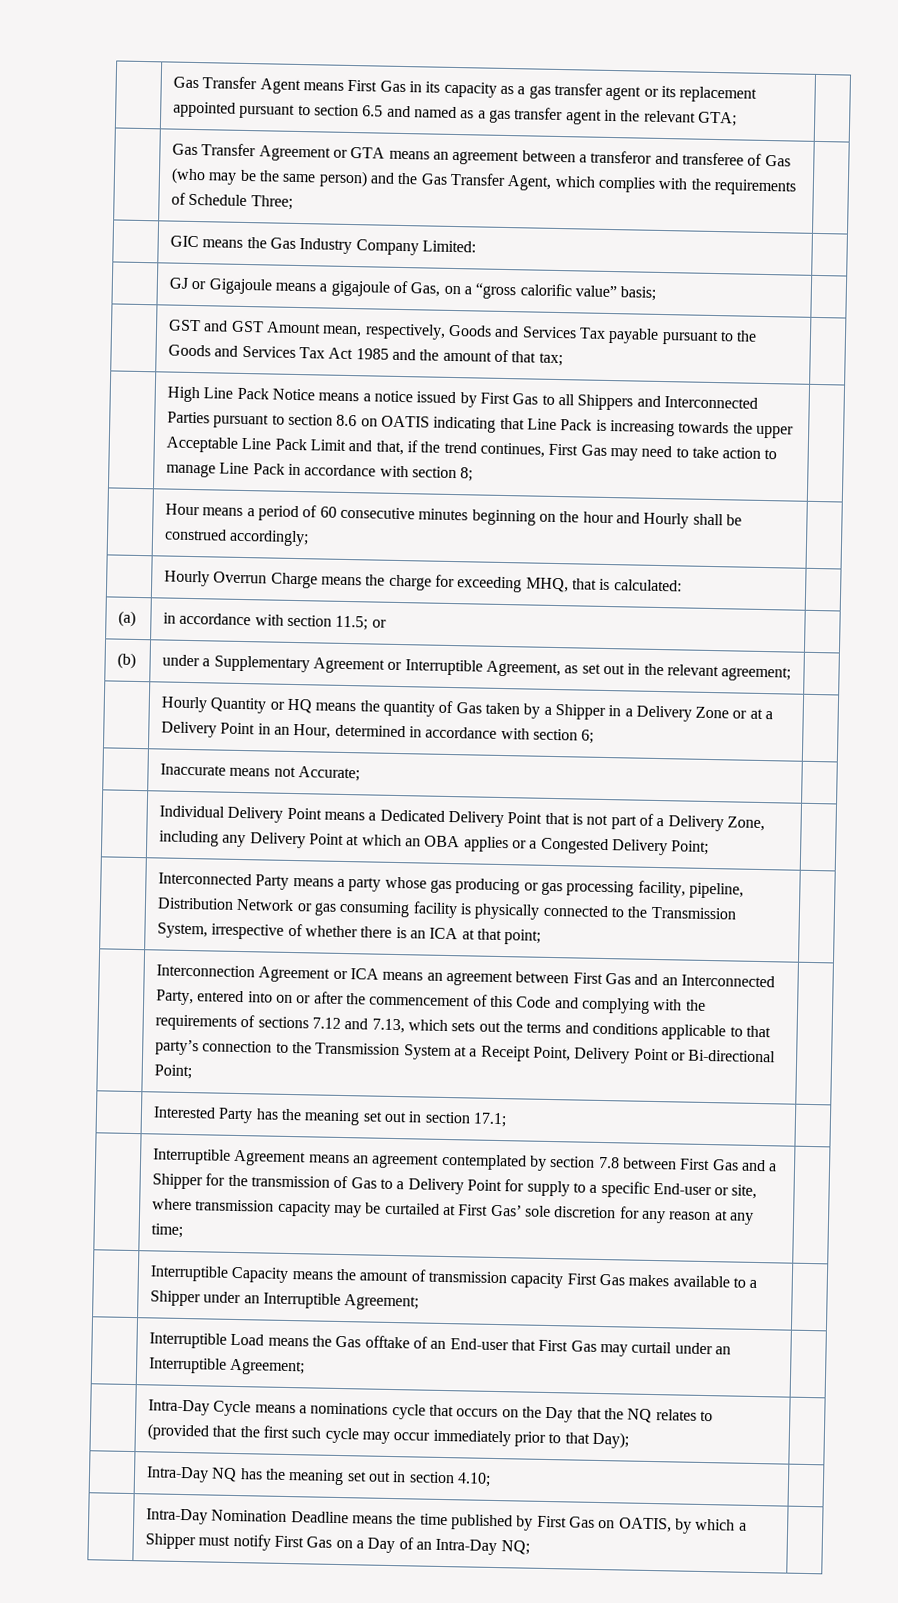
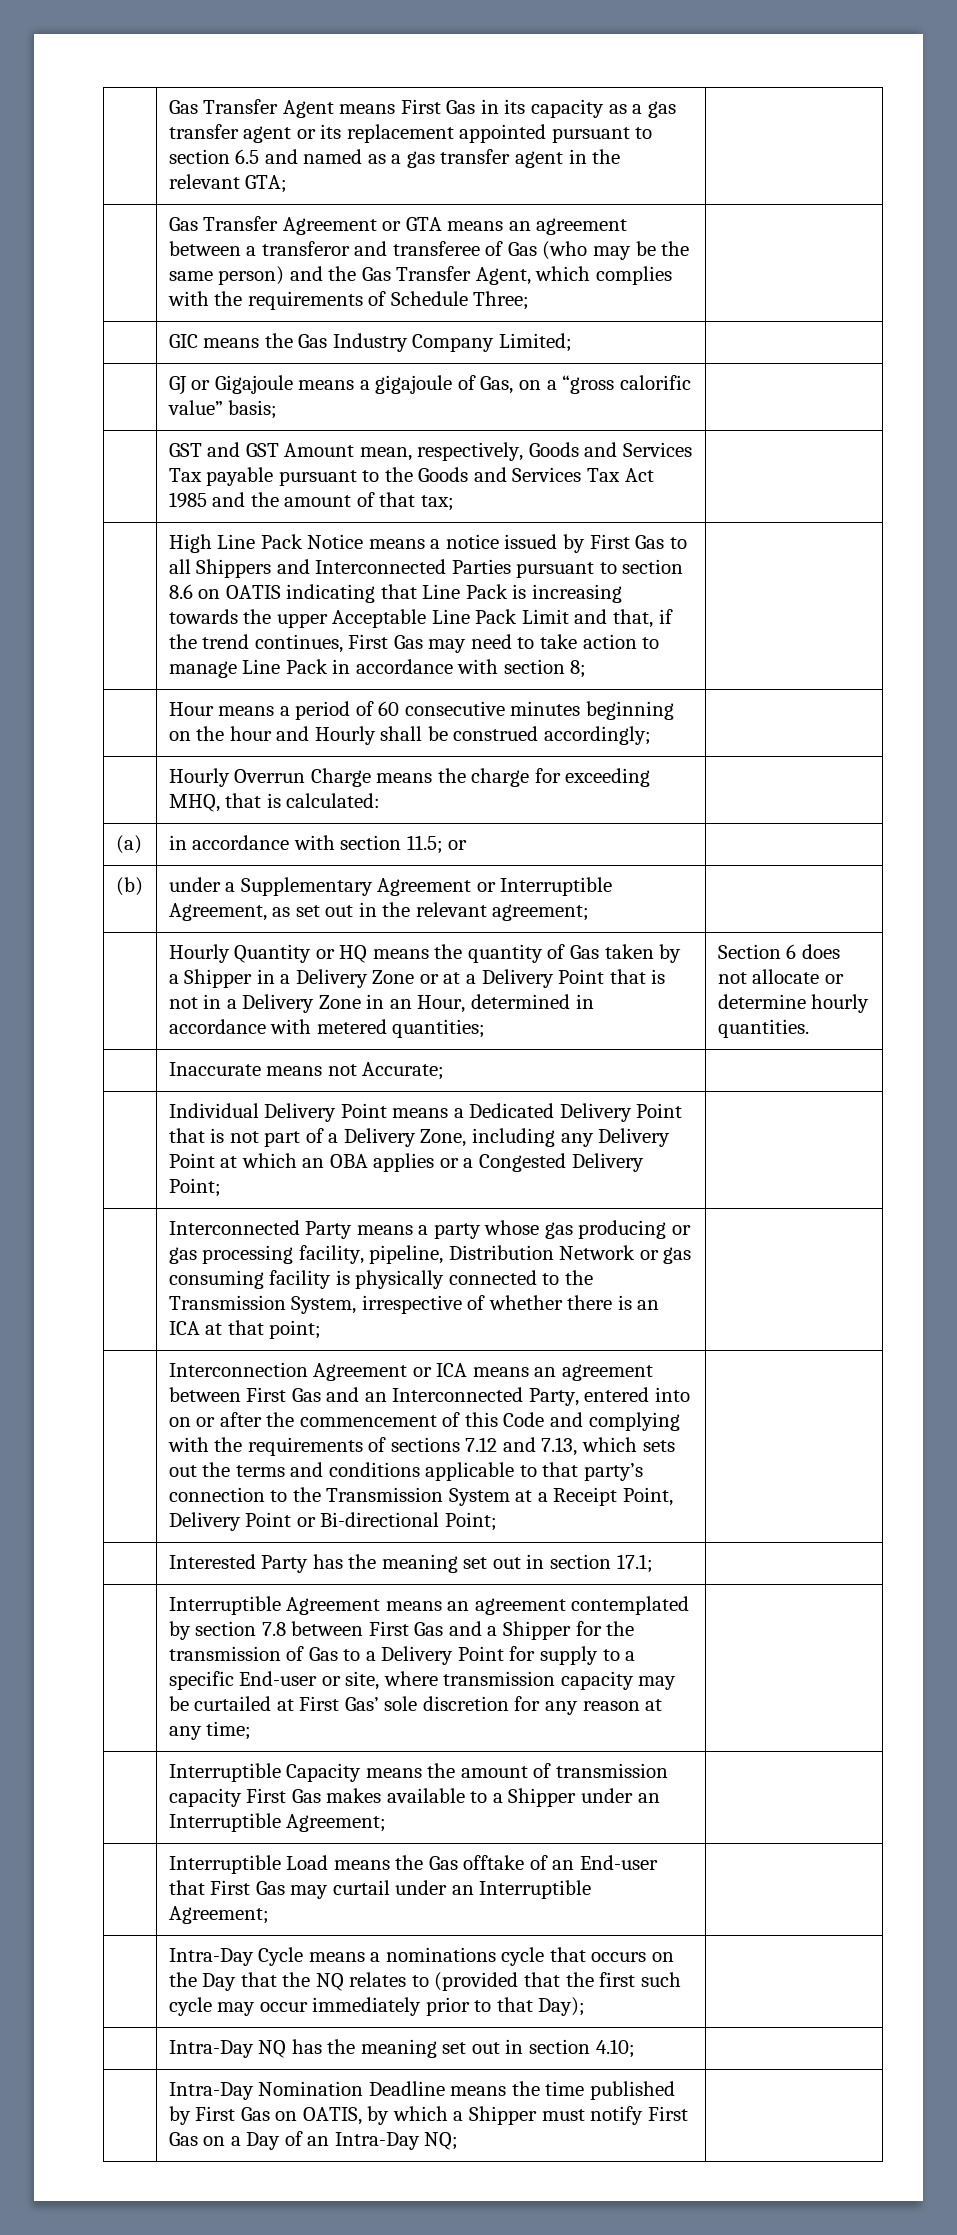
- | GIC means the Gas Industry Company Limited: |
+ | GIC means the Gas Industry Company Limited; |
- Hourly Quantity or HQ means the quantity of Gas taken by a Shipper in a Delivery Zone or at a Delivery Point in an Hour, determined in accordance with section 6;
+ Hourly Quantity or HQ means the quantity of Gas taken by a Shipper in a Delivery Zone or at a Delivery Point that is not in a Delivery Zone in an Hour, determined in accordance with metered quantities; | Section 6 does not allocate or determine hourly quantities.

